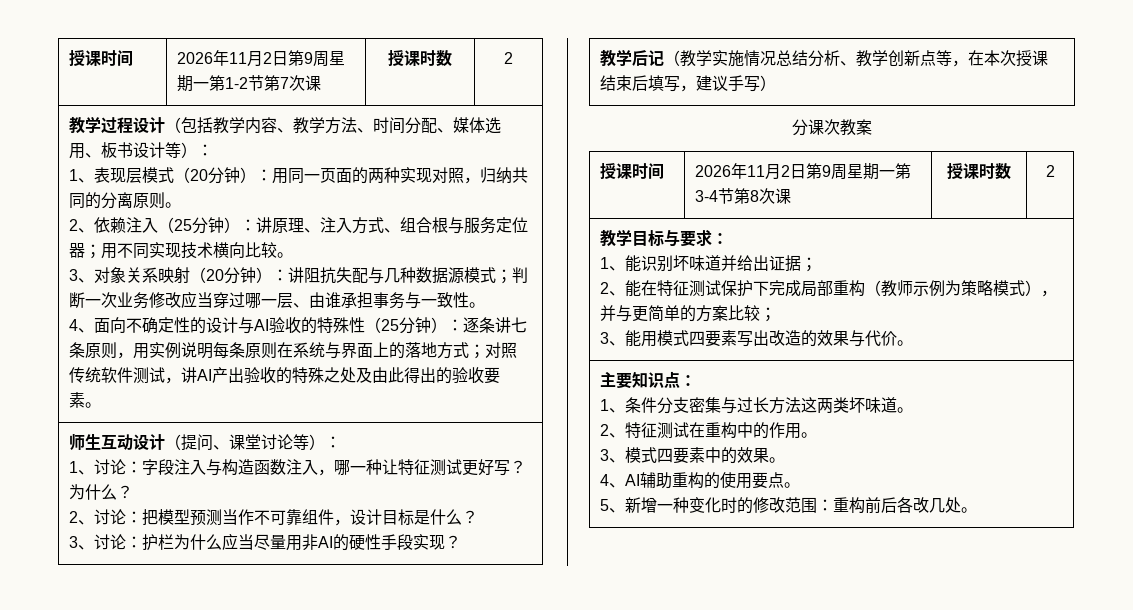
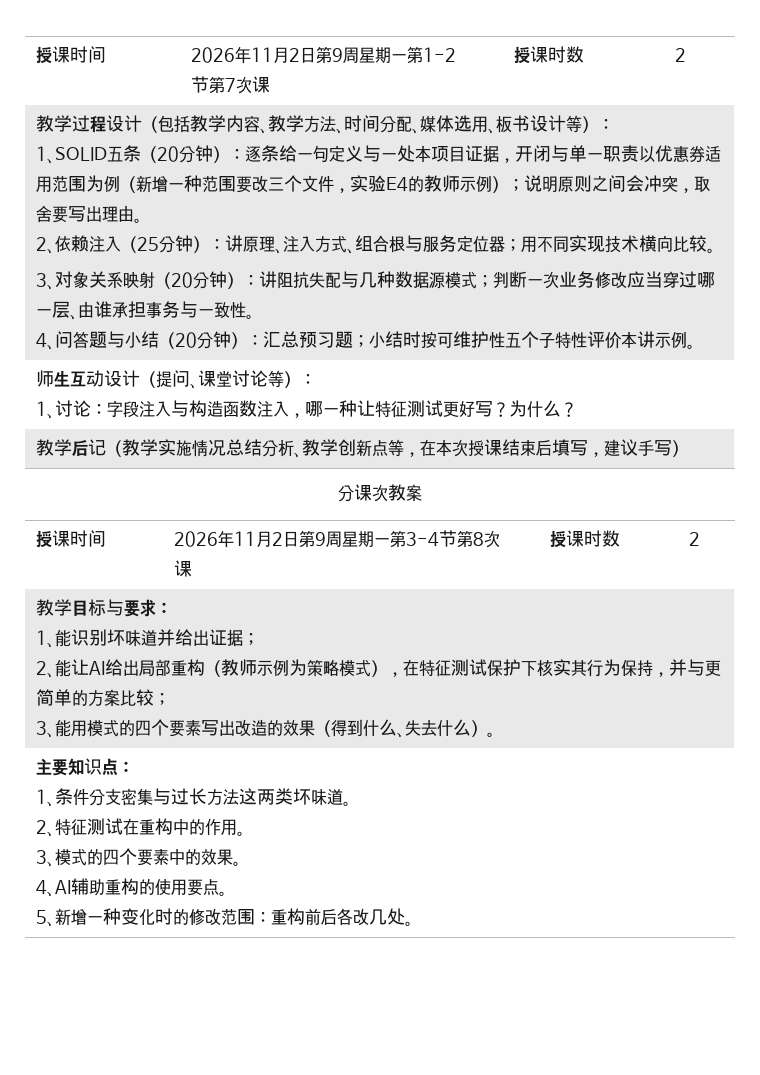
- 1、表现层模式（20分钟）：用同一页面的两种实现对照，归纳共同的分离原则。
+ 1、SOLID五条（20分钟）：逐条给一句定义与一处本项目证据，开闭与单一职责以优惠券适用范围为例（新增一种范围要改三个文件，实验E4的教师示例）；说明原则之间会冲突，取舍要写出理由。
- 4、面向不确定性的设计与AI验收的特殊性（25分钟）：逐条讲七条原则，用实例说明每条原则在系统与界面上的落地方式；对照传统软件测试，讲AI产出验收的特殊之处及由此得出的验收要素。
+ 4、问答题与小结（20分钟）：汇总预习题；小结时按可维护性五个子特性评价本讲示例。
- 2、讨论：把模型预测当作不可靠组件，设计目标是什么？
- 3、讨论：护栏为什么应当尽量用非AI的硬性手段实现？
- 2、能在特征测试保护下完成局部重构（教师示例为策略模式），并与更简单的方案比较；
+ 2、能让AI给出局部重构（教师示例为策略模式），在特征测试保护下核实其行为保持，并与更简单的方案比较；
- 3、能用模式四要素写出改造的效果与代价。
+ 3、能用模式的四个要素写出改造的效果（得到什么、失去什么）。
- 3、模式四要素中的效果。
+ 3、模式的四个要素中的效果。

